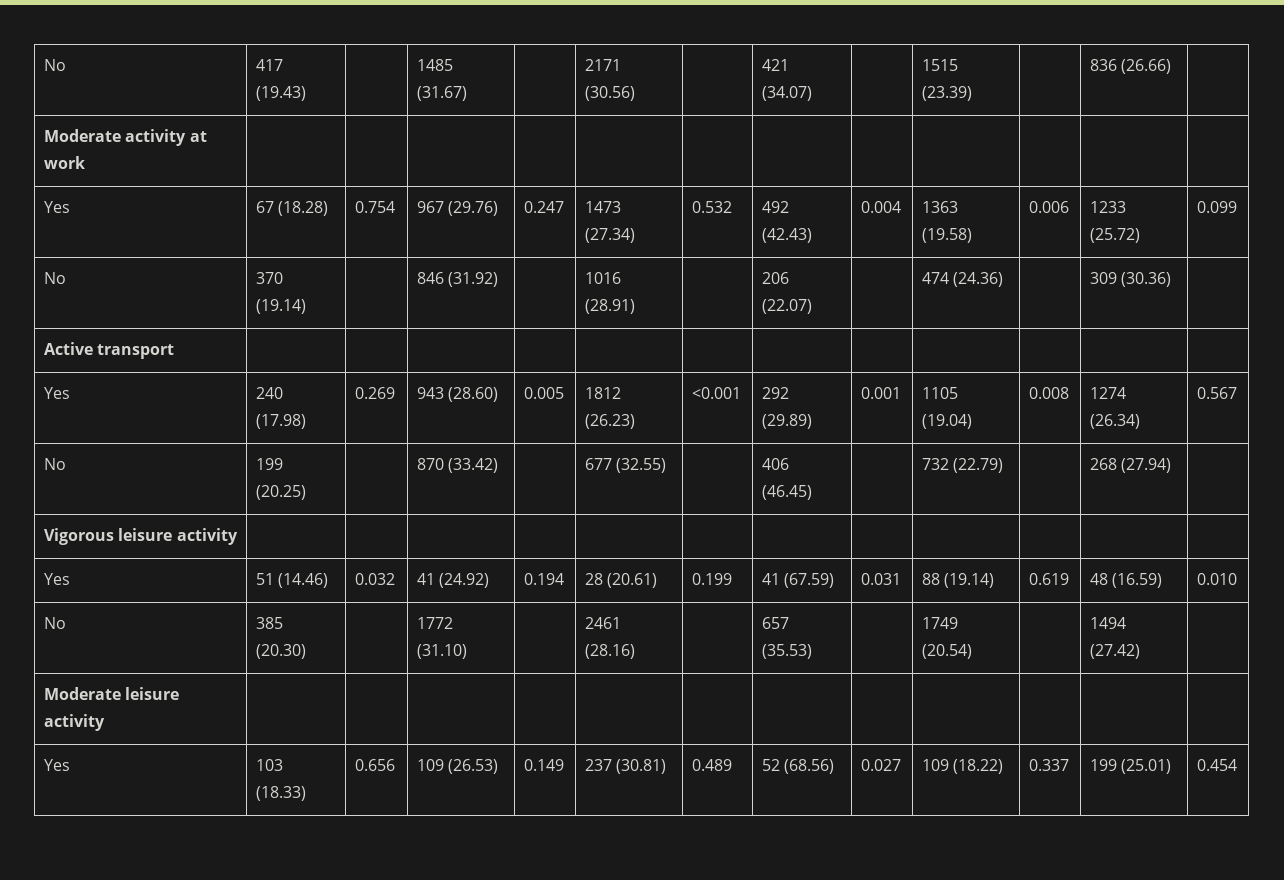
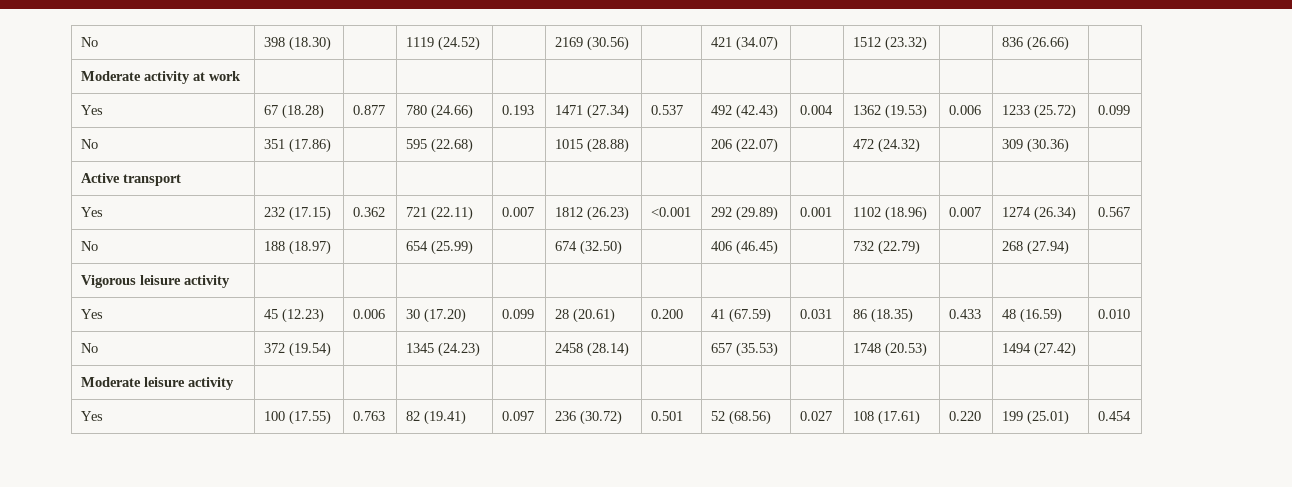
- No | 417 (19.43) | | 1485 (31.67) | | 2171 (30.56) | | 421 (34.07) | | 1515 (23.39) | | 836 (26.66) |
+ No | 398 (18.30) | | 1119 (24.52) | | 2169 (30.56) | | 421 (34.07) | | 1512 (23.32) | | 836 (26.66) |
- Yes | 67 (18.28) | 0.754 | 967 (29.76) | 0.247 | 1473 (27.34) | 0.532 | 492 (42.43) | 0.004 | 1363 (19.58) | 0.006 | 1233 (25.72) | 0.099
+ Yes | 67 (18.28) | 0.877 | 780 (24.66) | 0.193 | 1471 (27.34) | 0.537 | 492 (42.43) | 0.004 | 1362 (19.53) | 0.006 | 1233 (25.72) | 0.099
- No | 370 (19.14) | | 846 (31.92) | | 1016 (28.91) | | 206 (22.07) | | 474 (24.36) | | 309 (30.36) |
+ No | 351 (17.86) | | 595 (22.68) | | 1015 (28.88) | | 206 (22.07) | | 472 (24.32) | | 309 (30.36) |
- Yes | 240 (17.98) | 0.269 | 943 (28.60) | 0.005 | 1812 (26.23) | <0.001 | 292 (29.89) | 0.001 | 1105 (19.04) | 0.008 | 1274 (26.34) | 0.567
+ Yes | 232 (17.15) | 0.362 | 721 (22.11) | 0.007 | 1812 (26.23) | <0.001 | 292 (29.89) | 0.001 | 1102 (18.96) | 0.007 | 1274 (26.34) | 0.567
- No | 199 (20.25) | | 870 (33.42) | | 677 (32.55) | | 406 (46.45) | | 732 (22.79) | | 268 (27.94) |
+ No | 188 (18.97) | | 654 (25.99) | | 674 (32.50) | | 406 (46.45) | | 732 (22.79) | | 268 (27.94) |
- Yes | 51 (14.46) | 0.032 | 41 (24.92) | 0.194 | 28 (20.61) | 0.199 | 41 (67.59) | 0.031 | 88 (19.14) | 0.619 | 48 (16.59) | 0.010
+ Yes | 45 (12.23) | 0.006 | 30 (17.20) | 0.099 | 28 (20.61) | 0.200 | 41 (67.59) | 0.031 | 86 (18.35) | 0.433 | 48 (16.59) | 0.010
- No | 385 (20.30) | | 1772 (31.10) | | 2461 (28.16) | | 657 (35.53) | | 1749 (20.54) | | 1494 (27.42) |
+ No | 372 (19.54) | | 1345 (24.23) | | 2458 (28.14) | | 657 (35.53) | | 1748 (20.53) | | 1494 (27.42) |
- Yes | 103 (18.33) | 0.656 | 109 (26.53) | 0.149 | 237 (30.81) | 0.489 | 52 (68.56) | 0.027 | 109 (18.22) | 0.337 | 199 (25.01) | 0.454
+ Yes | 100 (17.55) | 0.763 | 82 (19.41) | 0.097 | 236 (30.72) | 0.501 | 52 (68.56) | 0.027 | 108 (17.61) | 0.220 | 199 (25.01) | 0.454

